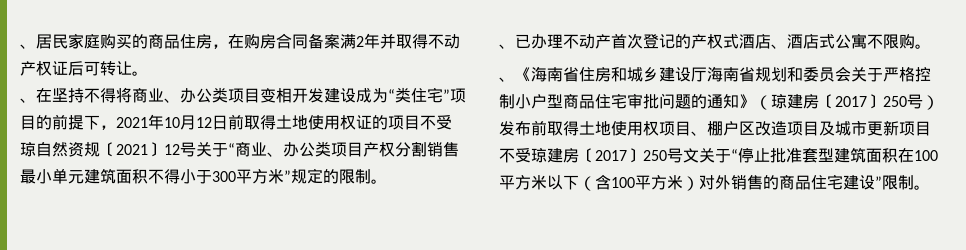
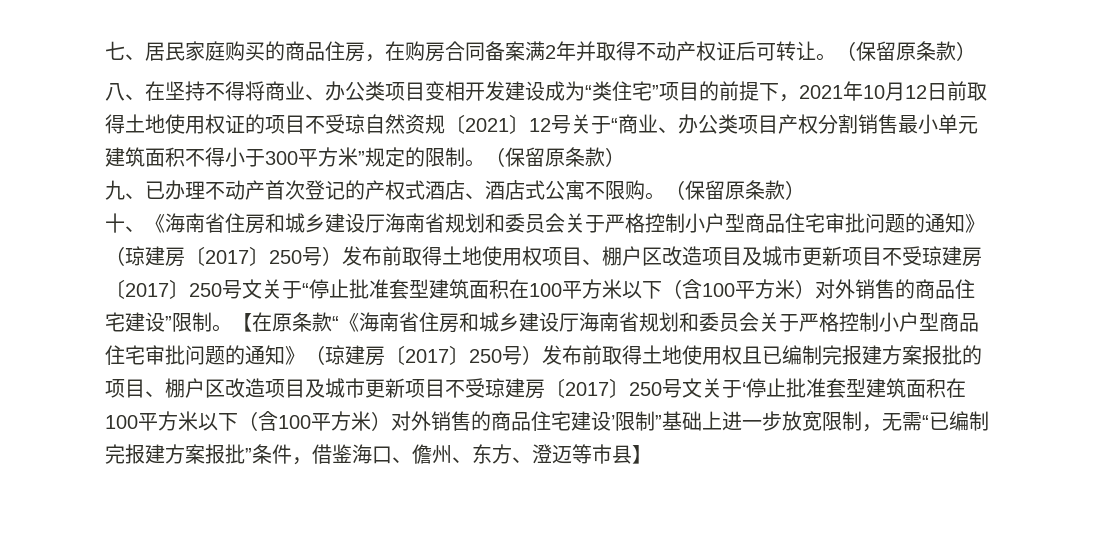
- 、居民家庭购买的商品住房，在购房合同备案满2年并取得不动产权证后可转让。
- 、在坚持不得将商业、办公类项目变相开发建设成为“类住宅”项目的前提下，2021年10月12日前取得土地使用权证的项目不受琼自然资规〔2021〕12号关于“商业、办公类项目产权分割销售最小单元建筑面积不得小于300平方米”规定的限制。
- 、已办理不动产首次登记的产权式酒店、酒店式公寓不限购。
- 、《海南省住房和城乡建设厅海南省规划和委员会关于严格控制小户型商品住宅审批问题的通知》（琼建房〔2017〕250号）发布前取得土地使用权项目、棚户区改造项目及城市更新项目不受琼建房〔2017〕250号文关于“停止批准套型建筑面积在100平方米以下（含100平方米）对外销售的商品住宅建设”限制。
+ 七、居民家庭购买的商品住房，在购房合同备案满2年并取得不动产权证后可转让。（保留原条款）
+ 八、在坚持不得将商业、办公类项目变相开发建设成为“类住宅”项目的前提下，2021年10月12日前取得土地使用权证的项目不受琼自然资规〔2021〕12号关于“商业、办公类项目产权分割销售最小单元建筑面积不得小于300平方米”规定的限制。（保留原条款）
+ 九、已办理不动产首次登记的产权式酒店、酒店式公寓不限购。（保留原条款）
+ 十、《海南省住房和城乡建设厅海南省规划和委员会关于严格控制小户型商品住宅审批问题的通知》（琼建房〔2017〕250号）发布前取得土地使用权项目、棚户区改造项目及城市更新项目不受琼建房〔2017〕250号文关于“停止批准套型建筑面积在100平方米以下（含100平方米）对外销售的商品住宅建设”限制。
+ 【在原条款“《海南省住房和城乡建设厅海南省规划和委员会关于严格控制小户型商品住宅审批问题的通知》（琼建房〔2017〕250号）发布前取得土地使用权且已编制完报建方案报批的项目、棚户区改造项目及城市更新项目不受琼建房〔2017〕250号文关于‘停止批准套型建筑面积在100平方米以下（含100平方米）对外销售的商品住宅建设’限制”基础上进一步放宽限制，无需“已编制完报建方案报批”条件，借鉴海口、儋州、东方、澄迈等市县】

